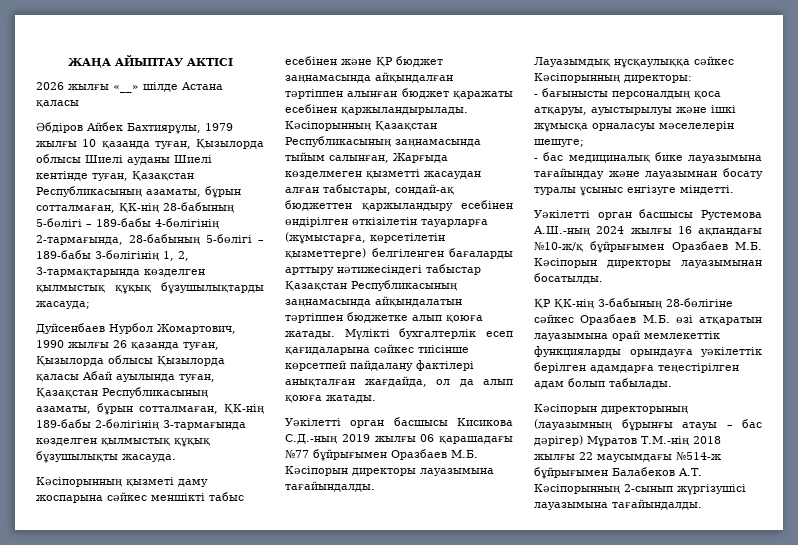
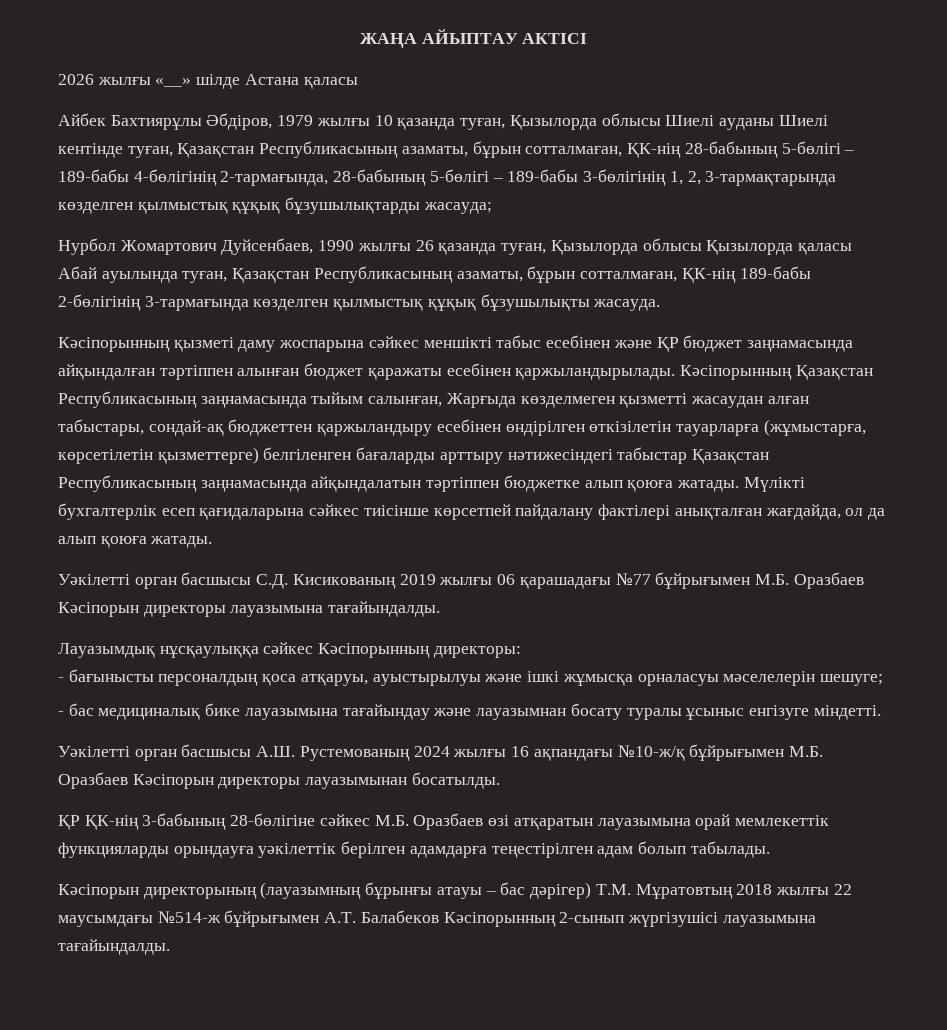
- Әбдіров Айбек Бахтиярұлы, 1979 жылғы 10 қазанда туған, Қызылорда облысы Шиелі ауданы Шиелі кентінде туған, Қазақстан Республикасының азаматы, бұрын сотталмаған, ҚК-нің 28-бабының 5-бөлігі – 189-бабы 4-бөлігінің 2-тармағында, 28-бабының 5-бөлігі – 189-бабы 3-бөлігінің 1, 2, 3-тармақтарында көзделген қылмыстық құқық бұзушылықтарды жасауда;
+ Айбек Бахтиярұлы Әбдіров, 1979 жылғы 10 қазанда туған, Қызылорда облысы Шиелі ауданы Шиелі кентінде туған, Қазақстан Республикасының азаматы, бұрын сотталмаған, ҚК-нің 28-бабының 5-бөлігі – 189-бабы 4-бөлігінің 2-тармағында, 28-бабының 5-бөлігі – 189-бабы 3-бөлігінің 1, 2, 3-тармақтарында көзделген қылмыстық құқық бұзушылықтарды жасауда;
- Дуйсенбаев Нурбол Жомартович, 1990 жылғы 26 қазанда туған, Қызылорда облысы Қызылорда қаласы Абай ауылында туған, Қазақстан Республикасының азаматы, бұрын сотталмаған, ҚК-нің 189-бабы 2-бөлігінің 3-тармағында көзделген қылмыстық құқық бұзушылықты жасауда.
+ Нурбол Жомартович Дуйсенбаев, 1990 жылғы 26 қазанда туған, Қызылорда облысы Қызылорда қаласы Абай ауылында туған, Қазақстан Республикасының азаматы, бұрын сотталмаған, ҚК-нің 189-бабы 2-бөлігінің 3-тармағында көзделген қылмыстық құқық бұзушылықты жасауда.
- Уәкілетті орган басшысы Кисикова С.Д.-ның 2019 жылғы 06 қарашадағы №77 бұйрығымен Оразбаев М.Б. Кәсіпорын директоры лауазымына тағайындалды.
+ Уәкілетті орган басшысы С.Д. Кисикованың 2019 жылғы 06 қарашадағы №77 бұйрығымен М.Б. Оразбаев Кәсіпорын директоры лауазымына тағайындалды.
- Уәкілетті орган басшысы Рустемова А.Ш.-ның 2024 жылғы 16 ақпандағы №10-ж/қ бұйрығымен Оразбаев М.Б. Кәсіпорын директоры лауазымынан босатылды.
+ Уәкілетті орган басшысы А.Ш. Рустемованың 2024 жылғы 16 ақпандағы №10-ж/қ бұйрығымен М.Б. Оразбаев Кәсіпорын директоры лауазымынан босатылды.
- ҚР ҚК-нің 3-бабының 28-бөлігіне сәйкес Оразбаев М.Б. өзі атқаратын лауазымына орай мемлекеттік функцияларды орындауға уәкілеттік берілген адамдарға теңестірілген адам болып табылады.
+ ҚР ҚК-нің 3-бабының 28-бөлігіне сәйкес М.Б. Оразбаев өзі атқаратын лауазымына орай мемлекеттік функцияларды орындауға уәкілеттік берілген адамдарға теңестірілген адам болып табылады.
- Кәсіпорын директорының (лауазымның бұрынғы атауы – бас дәрігер) Мұратов Т.М.-нің 2018 жылғы 22 маусымдағы №514-ж бұйрығымен Балабеков А.Т. Кәсіпорынның 2-сынып жүргізушісі лауазымына тағайындалды.
+ Кәсіпорын директорының (лауазымның бұрынғы атауы – бас дәрігер) Т.М. Мұратовтың 2018 жылғы 22 маусымдағы №514-ж бұйрығымен А.Т. Балабеков Кәсіпорынның 2-сынып жүргізушісі лауазымына тағайындалды.

